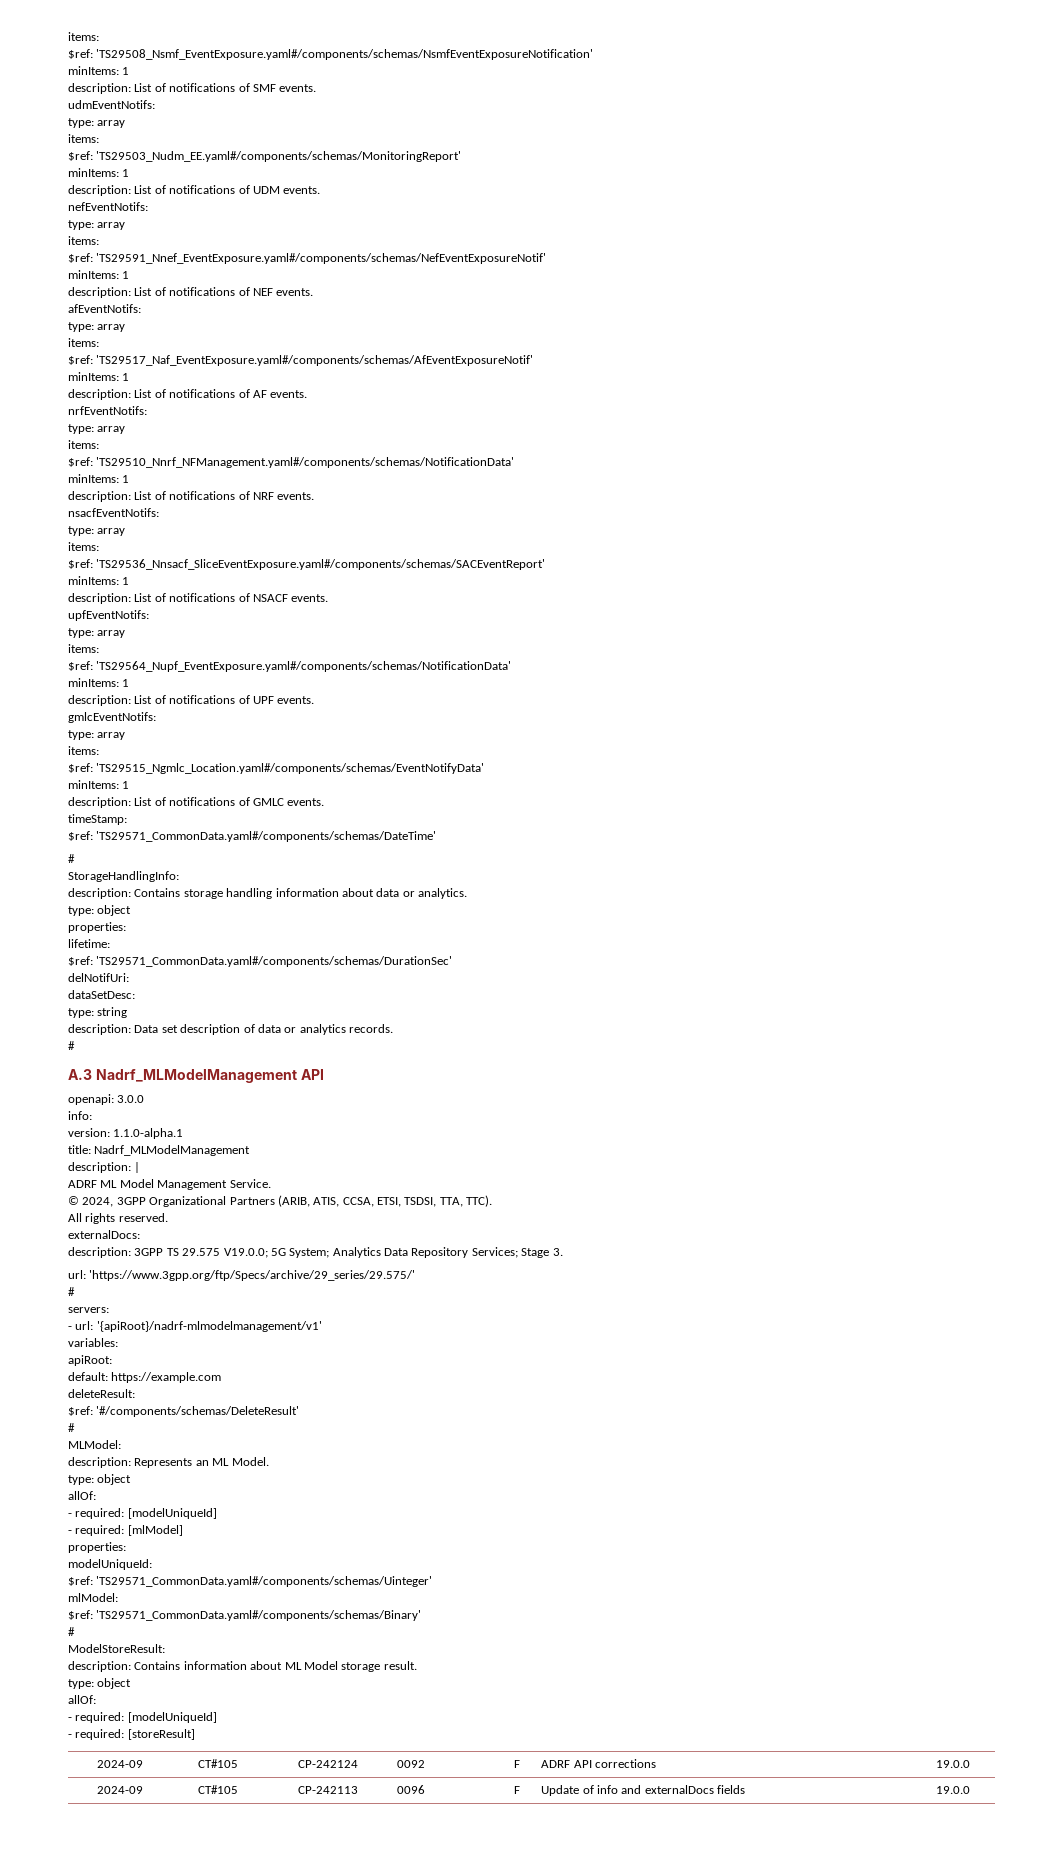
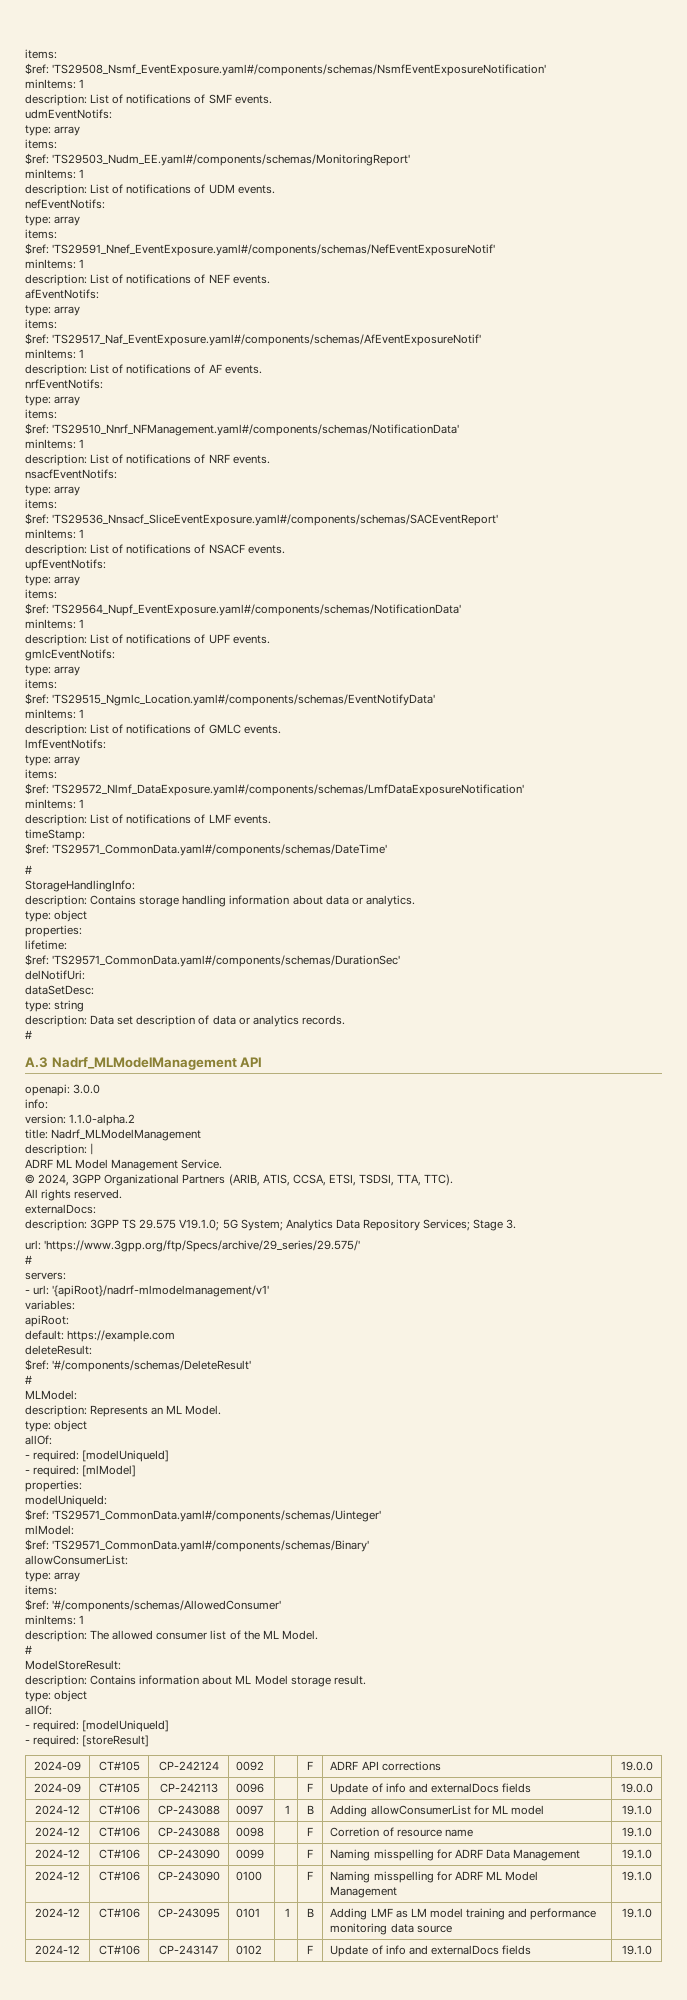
+ lmfEventNotifs:
+ type: array
+ items:
+ $ref: 'TS29572_Nlmf_DataExposure.yaml#/components/schemas/LmfDataExposureNotification'
+ minItems: 1
+ description: List of notifications of LMF events.
- version: 1.1.0-alpha.1
+ version: 1.1.0-alpha.2
- description: 3GPP TS 29.575 V19.0.0; 5G System; Analytics Data Repository Services; Stage 3.
+ description: 3GPP TS 29.575 V19.1.0; 5G System; Analytics Data Repository Services; Stage 3.
+ allowConsumerList:
+ type: array
+ items:
+ $ref: '#/components/schemas/AllowedConsumer'
+ minItems: 1
+ description: The allowed consumer list of the ML Model.
+ 2024-12 | CT#106 | CP-243088 | 0097 | 1 | B | Adding allowConsumerList for ML model | 19.1.0
+ 2024-12 | CT#106 | CP-243088 | 0098 | | F | Corretion of resource name | 19.1.0
+ 2024-12 | CT#106 | CP-243090 | 0099 | | F | Naming misspelling for ADRF Data Management | 19.1.0
+ 2024-12 | CT#106 | CP-243090 | 0100 | | F | Naming misspelling for ADRF ML Model Management | 19.1.0
+ 2024-12 | CT#106 | CP-243095 | 0101 | 1 | B | Adding LMF as LM model training and performance monitoring data source | 19.1.0
+ 2024-12 | CT#106 | CP-243147 | 0102 | | F | Update of info and externalDocs fields | 19.1.0

